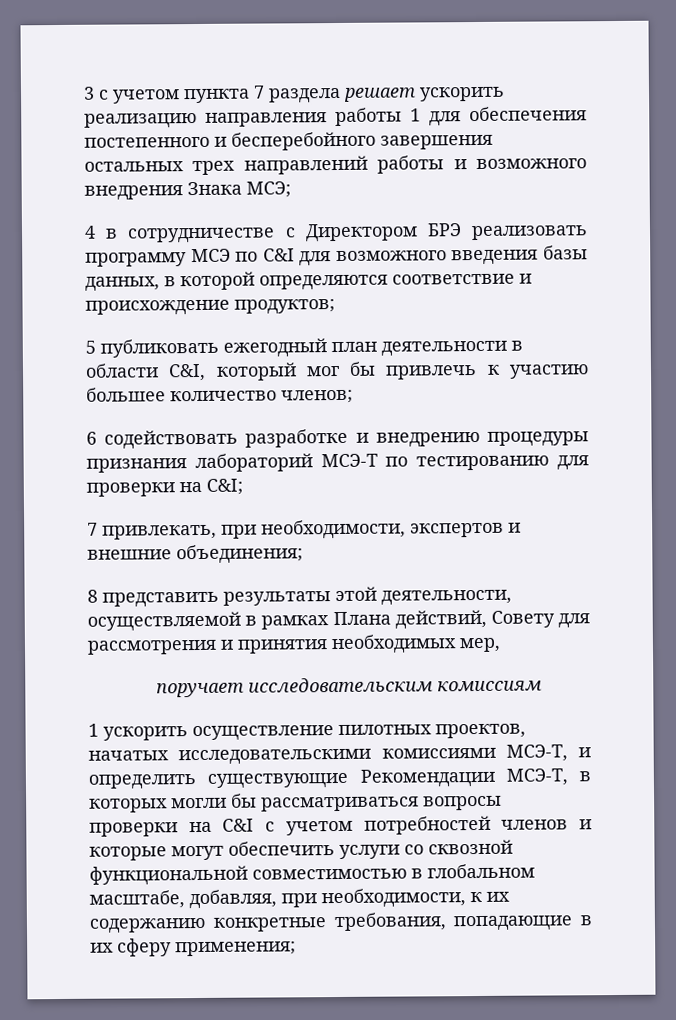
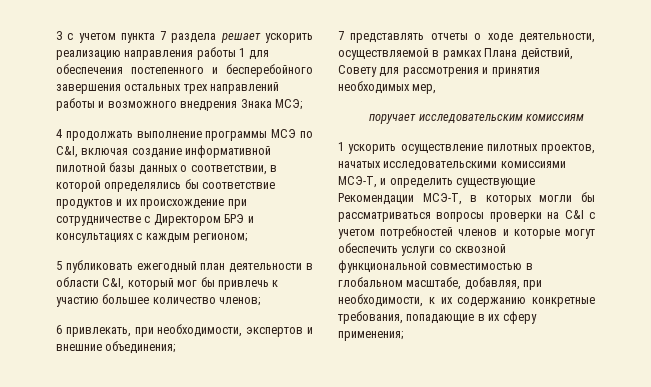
- 4 в сотрудничестве с Директором БРЭ реализовать программу МСЭ по C&I для возможного введения базы данных, в которой определяются соответствие и происхождение продуктов;
+ 4 продолжать выполнение программы МСЭ по C&I, включая создание информативной пилотной базы данных о соответствии, в которой определялись бы соответствие продуктов и их происхождение при сотрудничестве с Директором БРЭ и консультациях с каждым регионом;
- 6 содействовать разработке и внедрению процедуры признания лабораторий МСЭ-Т по тестированию для проверки на C&I;
- 7 привлекать, при необходимости, экспертов и внешние объединения;
+ 6 привлекать, при необходимости, экспертов и внешние объединения;
- 8 представить результаты этой деятельности, осуществляемой в рамках Плана действий, Совету для рассмотрения и принятия необходимых мер,
+ 7 представлять отчеты о ходе деятельности, осуществляемой в рамках Плана действий, Совету для рассмотрения и принятия необходимых мер,

